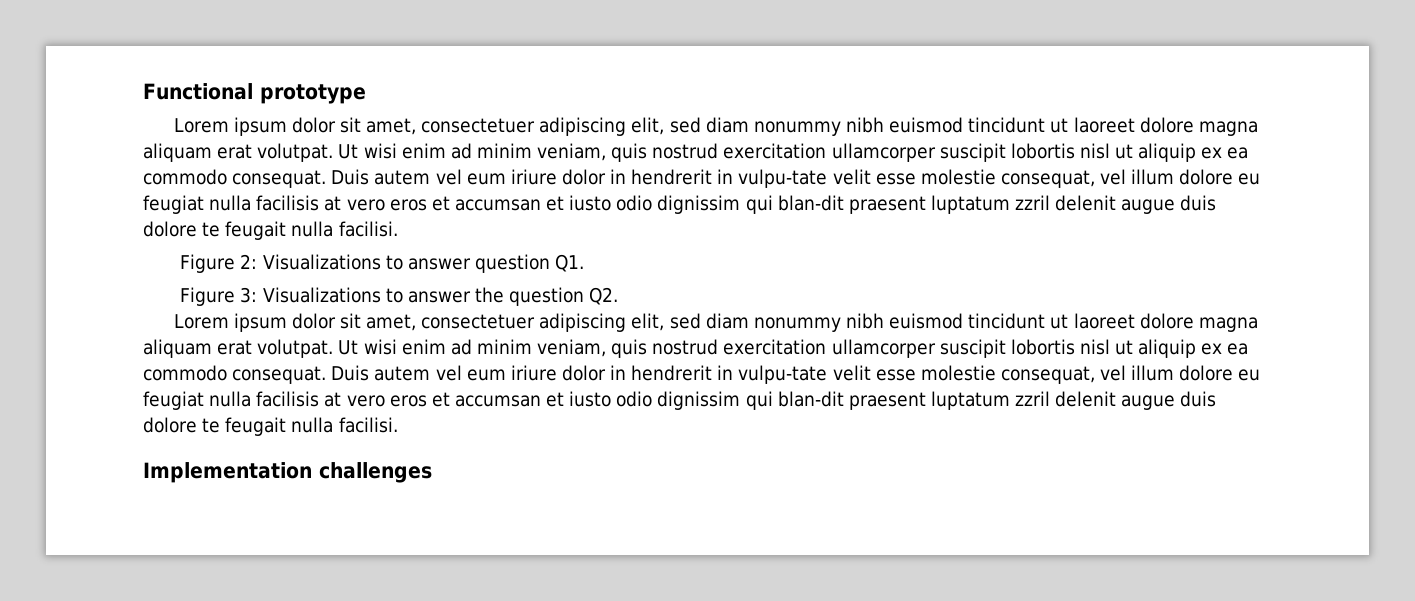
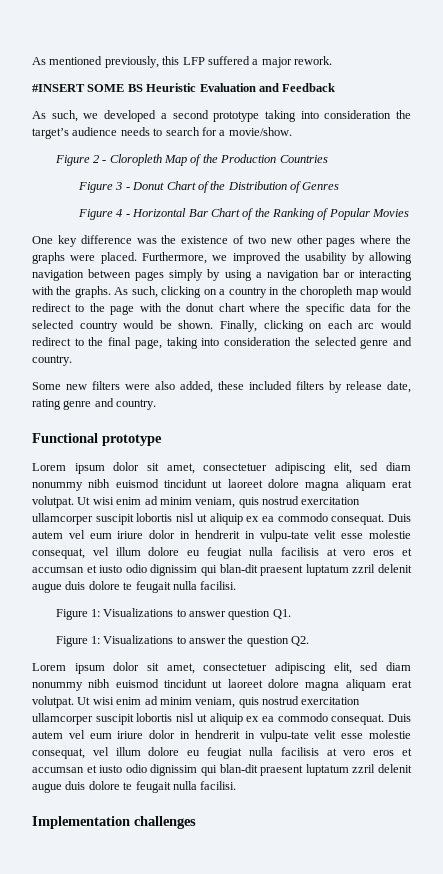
+ As mentioned previously, this LFP suffered a major rework.
+ #INSERT SOME BS Heuristic Evaluation and Feedback
+ As such, we developed a second prototype taking into consideration the target’s audience needs to search for a movie/show.
+ Figure 2 - Cloropleth Map of the Production Countries
+ Figure 3 - Donut Chart of the Distribution of Genres
+ Figure 4 - Horizontal Bar Chart of the Ranking of Popular Movies
+ One key difference was the existence of two new other pages where the graphs were placed. Furthermore, we improved the usability by allowing navigation between pages simply by using a navigation bar or interacting with the graphs. As such, clicking on a country in the choropleth map would redirect to the page with the donut chart where the specific data for the selected country would be shown. Finally, clicking on each arc would redirect to the final page, taking into consideration the selected genre and country.
+ Some new filters were also added, these included filters by release date, rating genre and country.
- Figure 2: Visualizations to answer question Q1.
+ Figure 1: Visualizations to answer question Q1.
- Figure 3: Visualizations to answer the question Q2.
+ Figure 1: Visualizations to answer the question Q2.

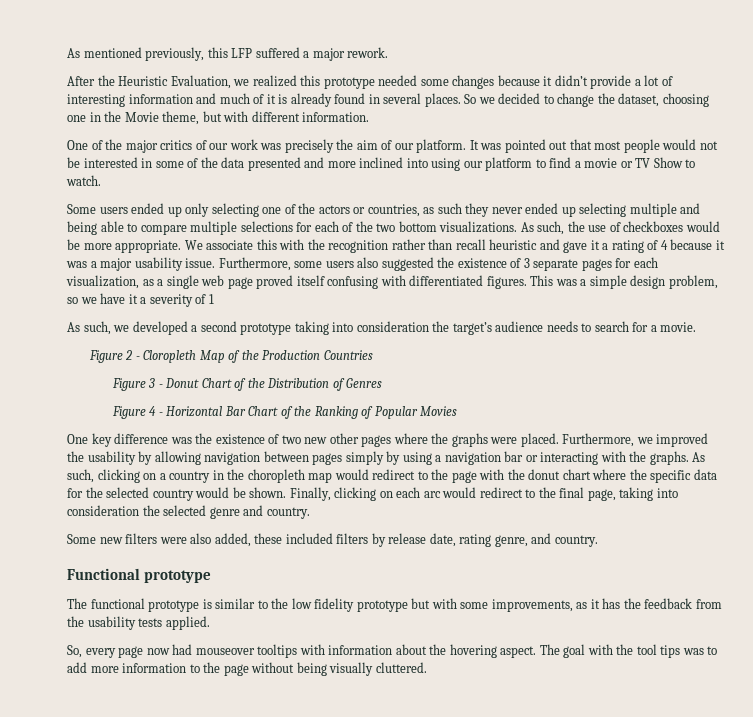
- #INSERT SOME BS Heuristic Evaluation and Feedback
+ After the Heuristic Evaluation, we realized this prototype needed some changes because it didn’t provide a lot of interesting information and much of it is already found in several places. So we decided to change the dataset, choosing one in the Movie theme, but with different information.
+ One of the major critics of our work was precisely the aim of our platform. It was pointed out that most people would not be interested in some of the data presented and more inclined into using our platform to find a movie or TV Show to watch.
+ Some users ended up only selecting one of the actors or countries, as such they never ended up selecting multiple and being able to compare multiple selections for each of the two bottom visualizations. As such, the use of checkboxes would be more appropriate. We associate this with the recognition rather than recall heuristic and gave it a rating of 4 because it was a major usability issue. Furthermore, some users also suggested the existence of 3 separate pages for each visualization, as a single web page proved itself confusing with differentiated figures. This was a simple design problem, so we have it a severity of 1
- As such, we developed a second prototype taking into consideration the target’s audience needs to search for a movie/show.
+ As such, we developed a second prototype taking into consideration the target’s audience needs to search for a movie.
- Some new filters were also added, these included filters by release date, rating genre and country.
+ Some new filters were also added, these included filters by release date, rating genre, and country.
  Functional prototype
- Lorem ipsum dolor sit amet, consectetuer adipiscing elit, sed diam nonummy nibh euismod tincidunt ut laoreet dolore magna aliquam erat volutpat. Ut wisi enim ad minim veniam, quis nostrud exercitation ullamcorper suscipit lobortis nisl ut aliquip ex ea commodo consequat. Duis autem vel eum iriure dolor in hendrerit in vulpu-tate velit esse molestie consequat, vel illum dolore eu feugiat nulla facilisis at vero eros et accumsan et iusto odio dignissim qui blan-dit praesent luptatum zzril delenit augue duis dolore te feugait nulla facilisi.
- Figure 1: Visualizations to answer question Q1.
- Figure 1: Visualizations to answer the question Q2.
- Lorem ipsum dolor sit amet, consectetuer adipiscing elit, sed diam nonummy nibh euismod tincidunt ut laoreet dolore magna aliquam erat volutpat. Ut wisi enim ad minim veniam, quis nostrud exercitation ullamcorper suscipit lobortis nisl ut aliquip ex ea commodo consequat. Duis autem vel eum iriure dolor in hendrerit in vulpu-tate velit esse molestie consequat, vel illum dolore eu feugiat nulla facilisis at vero eros et accumsan et iusto odio dignissim qui blan-dit praesent luptatum zzril delenit augue duis dolore te feugait nulla facilisi.
- Implementation challenges
+ The functional prototype is similar to the low fidelity prototype but with some improvements, as it has the feedback from the usability tests applied.
+ So, every page now had mouseover tooltips with information about the hovering aspect. The goal with the tool tips was to add more information to the page without being visually cluttered.

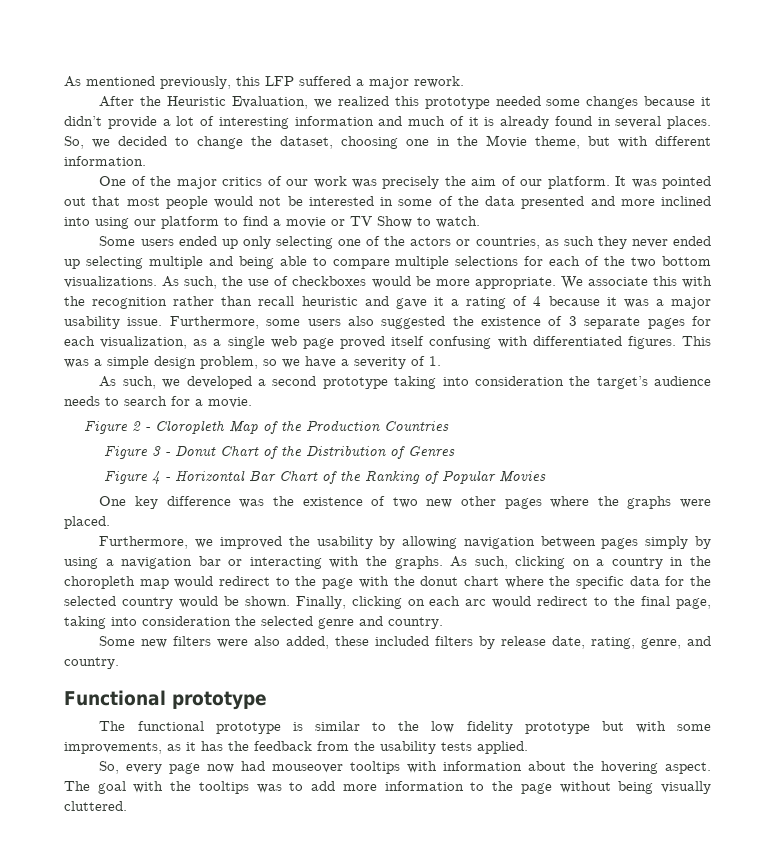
- So we decided to change the dataset, choosing one in the Movie theme, but with different information.
+ So, we decided to change the dataset, choosing one in the Movie theme, but with different information.
- This was a simple design problem, so we have it a severity of 1
+ This was a simple design problem, so we have a severity of 1.
- One key difference was the existence of two new other pages where the graphs were placed. Furthermore, we improved the usability by allowing navigation between pages simply by using a navigation bar or interacting with the graphs.
+ One key difference was the existence of two new other pages where the graphs were placed.
+ Furthermore, we improved the usability by allowing navigation between pages simply by using a navigation bar or interacting with the graphs.
- Some new filters were also added, these included filters by release date, rating genre, and country.
+ Some new filters were also added, these included filters by release date, rating, genre, and country.
- The goal with the tool tips was to add more information to the page without being visually cluttered.
+ The goal with the tooltips was to add more information to the page without being visually cluttered.

